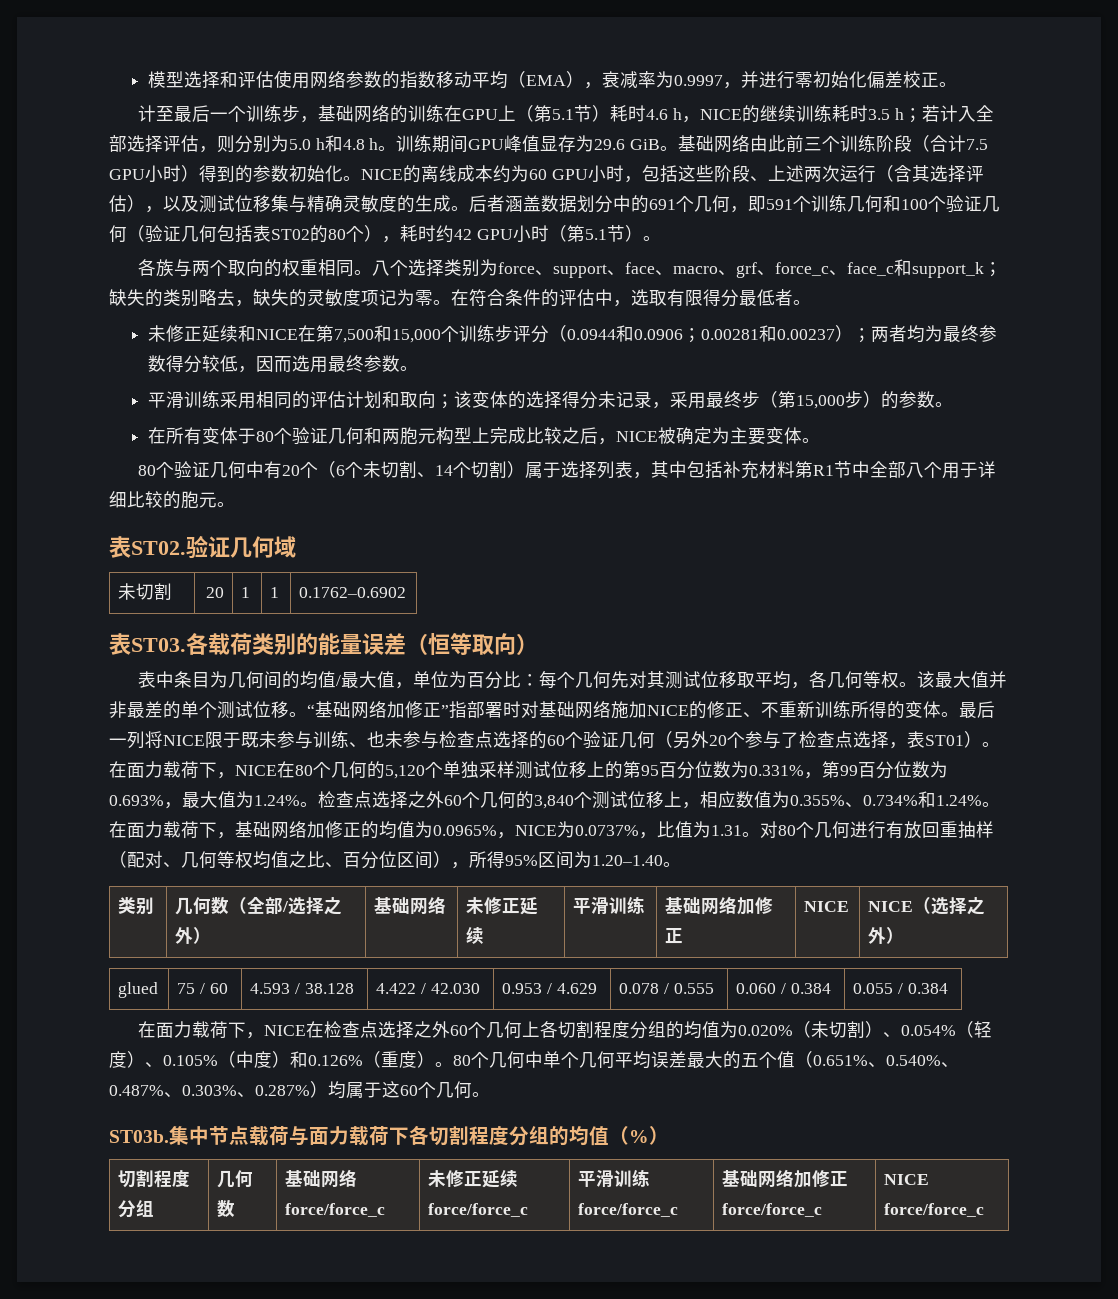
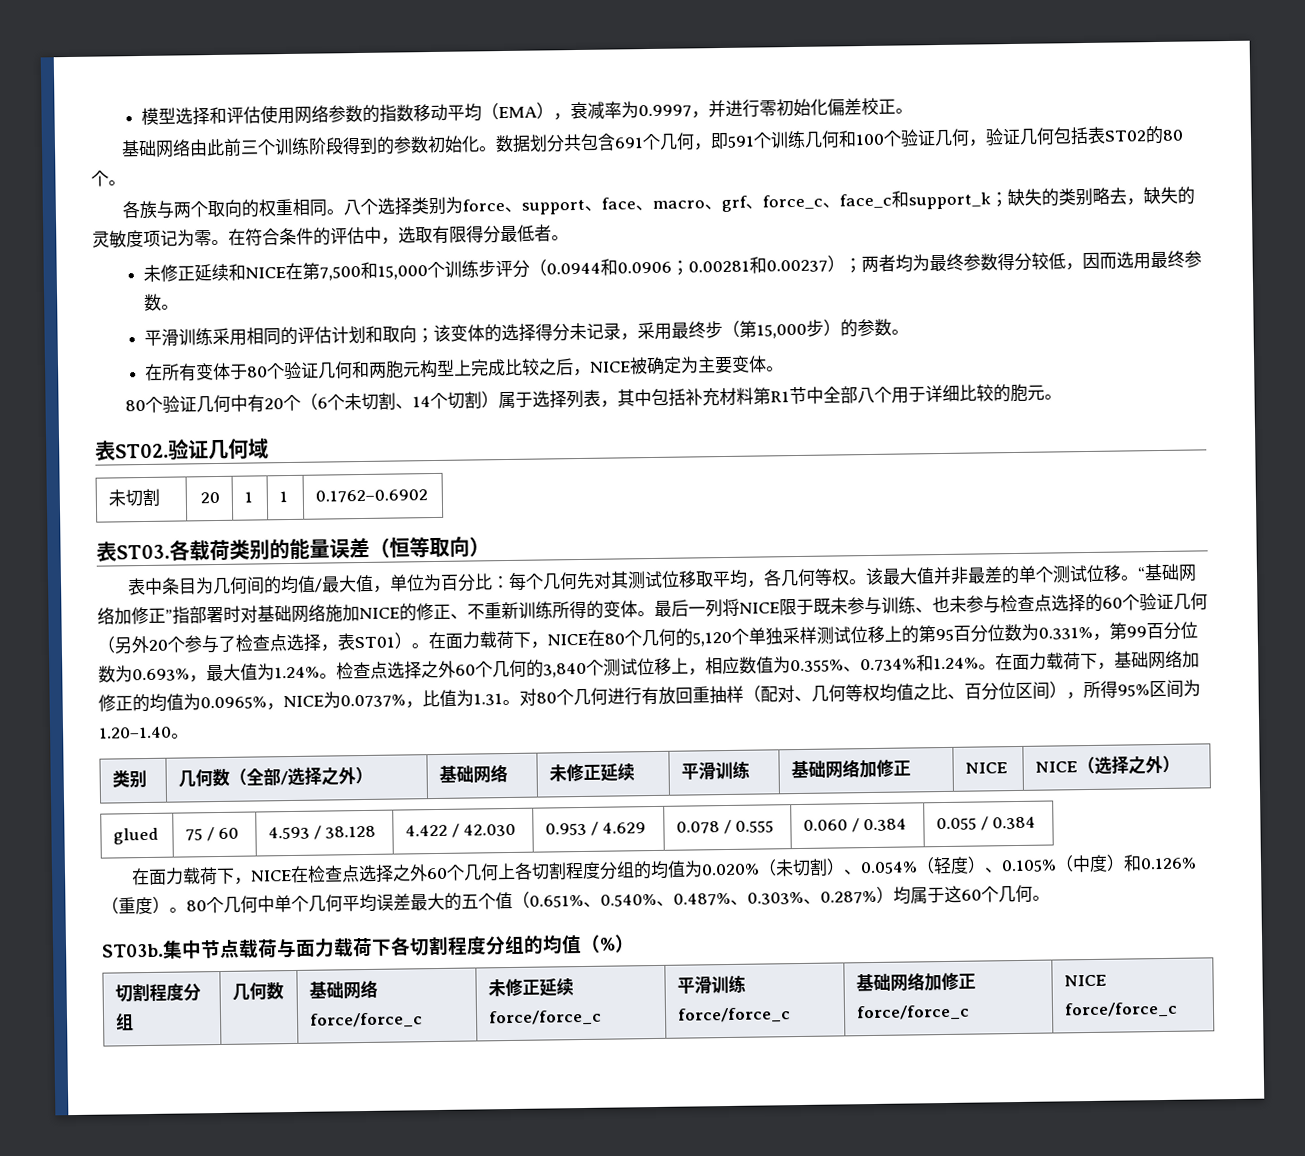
- 计至最后一个训练步，基础网络的训练在GPU上（第5.1节）耗时4.6 h，NICE的继续训练耗时3.5 h；若计入全部选择评估，则分别为5.0 h和4.8 h。训练期间GPU峰值显存为29.6 GiB。基础网络由此前三个训练阶段（合计7.5 GPU小时）得到的参数初始化。
+ 基础网络由此前三个训练阶段得到的参数初始化。
- NICE的离线成本约为60 GPU小时，包括这些阶段、上述两次运行（含其选择评估），以及测试位移集与精确灵敏度的生成。后者涵盖数据划分中的691个几何，即591个训练几何和100个验证几何（验证几何包括表ST02的80个），耗时约42 GPU小时（第5.1节）。
+ 数据划分共包含691个几何，即591个训练几何和100个验证几何，验证几何包括表ST02的80个。

